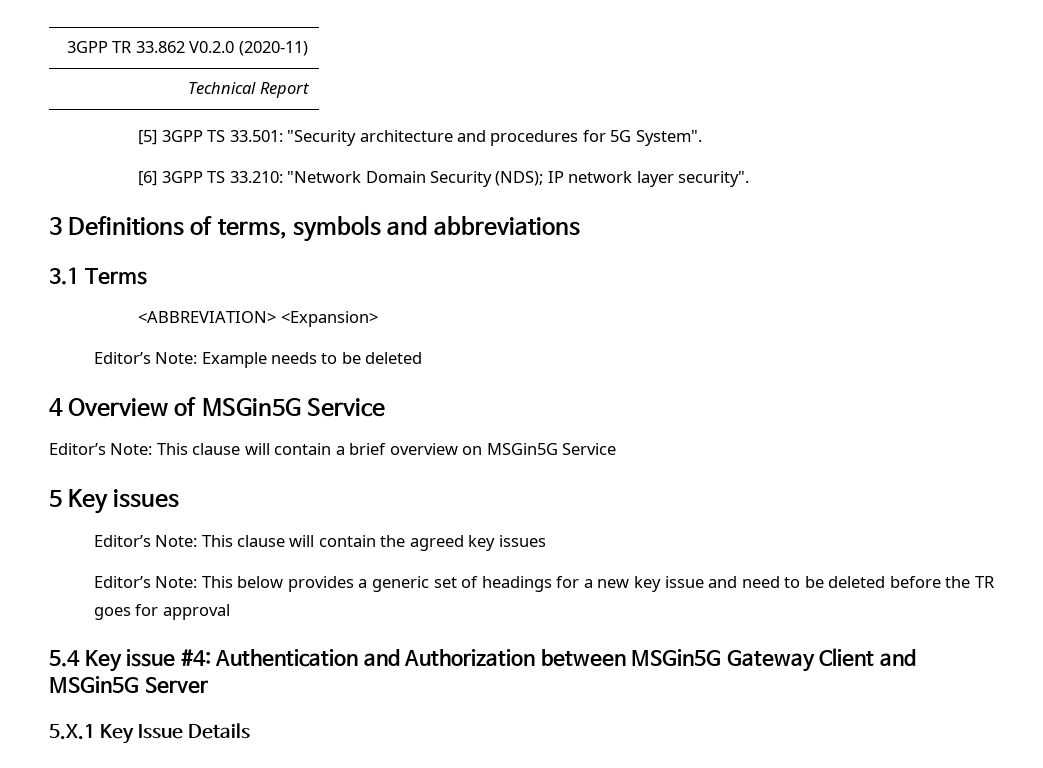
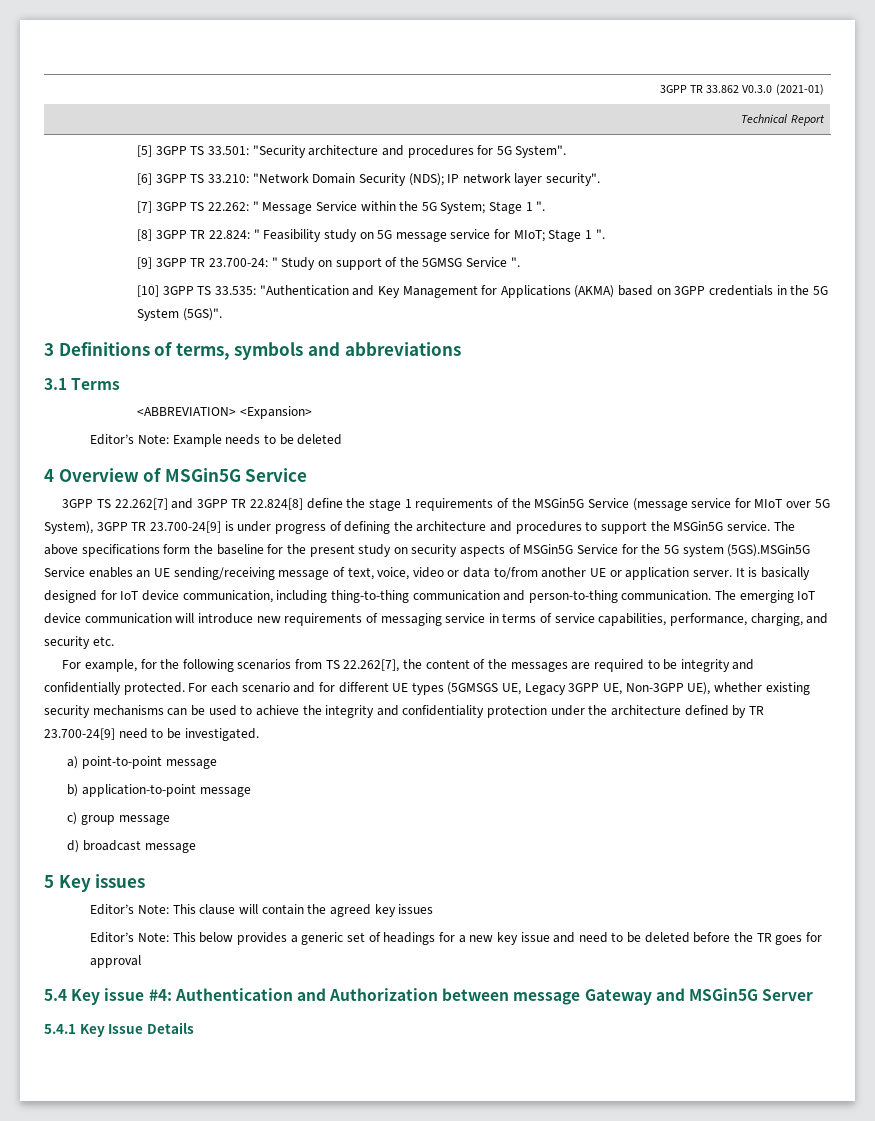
- 3GPP TR 33.862 V0.2.0 (2020-11)
+ 3GPP TR 33.862 V0.3.0 (2021-01)
+ [7] 3GPP TS 22.262: " Message Service within the 5G System; Stage 1 ".
+ [8] 3GPP TR 22.824: " Feasibility study on 5G message service for MIoT; Stage 1 ".
+ [9] 3GPP TR 23.700-24: " Study on support of the 5GMSG Service ".
+ [10] 3GPP TS 33.535: "Authentication and Key Management for Applications (AKMA) based on 3GPP credentials in the 5G System (5GS)".
- Editor’s Note: This clause will contain a brief overview on MSGin5G Service
+ 3GPP TS 22.262[7] and 3GPP TR 22.824[8] define the stage 1 requirements of the MSGin5G Service (message service for MIoT over 5G System), 3GPP TR 23.700-24[9] is under progress of defining the architecture and procedures to support the MSGin5G service. The above specifications form the baseline for the present study on security aspects of MSGin5G Service for the 5G system (5GS).MSGin5G Service enables an UE sending/receiving message of text, voice, video or data to/from another UE or application server. It is basically designed for IoT device communication, including thing-to-thing communication and person-to-thing communication. The emerging IoT device communication will introduce new requirements of messaging service in terms of service capabilities, performance, charging, and security etc.
+ For example, for the following scenarios from TS 22.262[7], the content of the messages are required to be integrity and confidentially protected. For each scenario and for different UE types (5GMSGS UE, Legacy 3GPP UE, Non-3GPP UE), whether existing security mechanisms can be used to achieve the integrity and confidentiality protection under the architecture defined by TR 23.700-24[9] need to be investigated.
+ a) point-to-point message
+ b) application-to-point message
+ c) group message
+ d) broadcast message
- 5.4 Key issue #4: Authentication and Authorization between MSGin5G Gateway Client and MSGin5G Server
+ 5.4 Key issue #4: Authentication and Authorization between message Gateway and MSGin5G Server
- 5.X.1 Key Issue Details
+ 5.4.1 Key Issue Details

